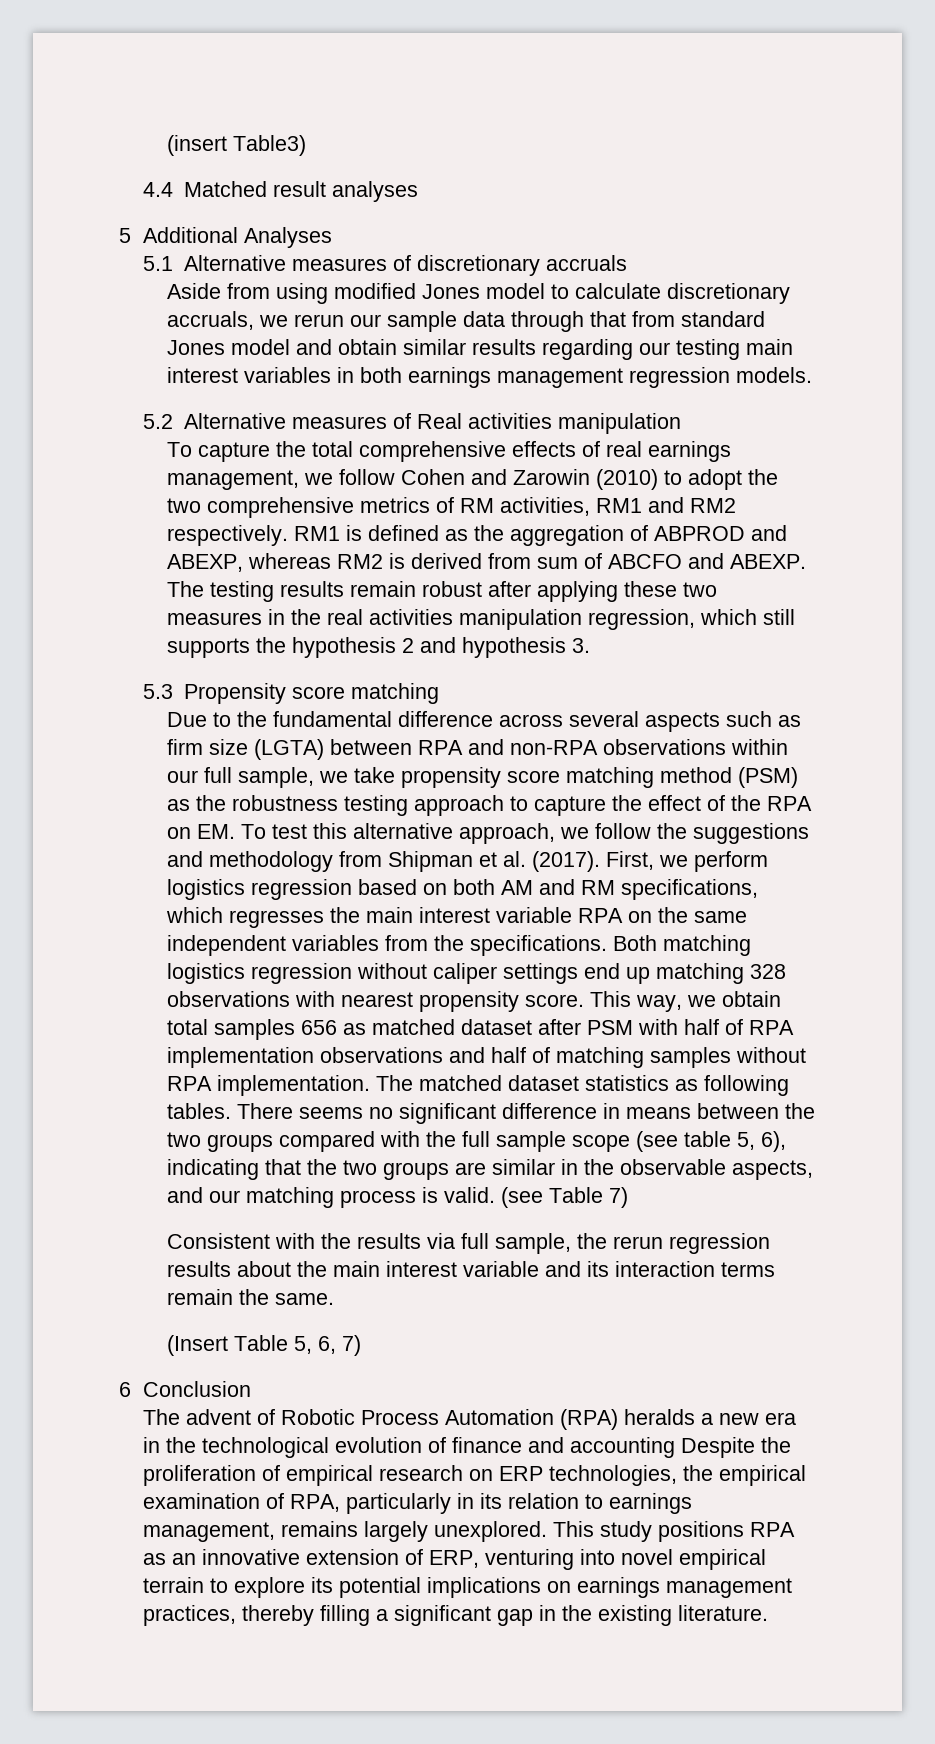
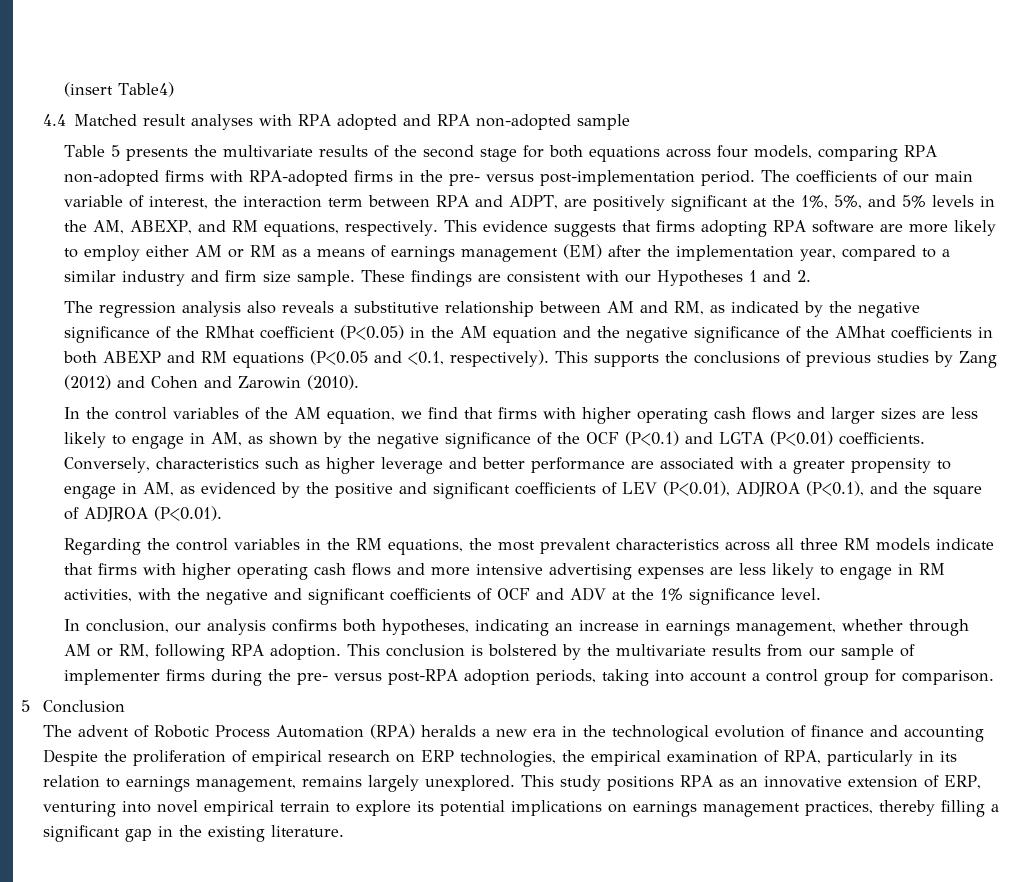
- (insert Table3)
+ (insert Table4)
- 4.4 Matched result analyses
- 5 Additional Analyses
- 5.1 Alternative measures of discretionary accruals
- Aside from using modified Jones model to calculate discretionary accruals, we rerun our sample data through that from standard Jones model and obtain similar results regarding our testing main interest variables in both earnings management regression models.
- 5.2 Alternative measures of Real activities manipulation
- To capture the total comprehensive effects of real earnings management, we follow Cohen and Zarowin (2010) to adopt the two comprehensive metrics of RM activities, RM1 and RM2 respectively. RM1 is defined as the aggregation of ABPROD and ABEXP, whereas RM2 is derived from sum of ABCFO and ABEXP. The testing results remain robust after applying these two measures in the real activities manipulation regression, which still supports the hypothesis 2 and hypothesis 3.
- 5.3 Propensity score matching
- Due to the fundamental difference across several aspects such as firm size (LGTA) between RPA and non-RPA observations within our full sample, we take propensity score matching method (PSM) as the robustness testing approach to capture the effect of the RPA on EM. To test this alternative approach, we follow the suggestions and methodology from Shipman et al. (2017). First, we perform logistics regression based on both AM and RM specifications, which regresses the main interest variable RPA on the same independent variables from the specifications. Both matching logistics regression without caliper settings end up matching 328 observations with nearest propensity score. This way, we obtain total samples 656 as matched dataset after PSM with half of RPA implementation observations and half of matching samples without RPA implementation. The matched dataset statistics as following tables. There seems no significant difference in means between the two groups compared with the full sample scope (see table 5, 6), indicating that the two groups are similar in the observable aspects, and our matching process is valid. (see Table 7)
- Consistent with the results via full sample, the rerun regression results about the main interest variable and its interaction terms remain the same.
- (Insert Table 5, 6, 7)
- 6 Conclusion
+ 4.4 Matched result analyses with RPA adopted and RPA non-adopted sample
+ Table 5 presents the multivariate results of the second stage for both equations across four models, comparing RPA non-adopted firms with RPA-adopted firms in the pre- versus post-implementation period. The coefficients of our main variable of interest, the interaction term between RPA and ADPT, are positively significant at the 1%, 5%, and 5% levels in the AM, ABEXP, and RM equations, respectively. This evidence suggests that firms adopting RPA software are more likely to employ either AM or RM as a means of earnings management (EM) after the implementation year, compared to a similar industry and firm size sample. These findings are consistent with our Hypotheses 1 and 2.
+ The regression analysis also reveals a substitutive relationship between AM and RM, as indicated by the negative significance of the RMhat coefficient (P<0.05) in the AM equation and the negative significance of the AMhat coefficients in both ABEXP and RM equations (P<0.05 and <0.1, respectively). This supports the conclusions of previous studies by Zang (2012) and Cohen and Zarowin (2010).
+ In the control variables of the AM equation, we find that firms with higher operating cash flows and larger sizes are less likely to engage in AM, as shown by the negative significance of the OCF (P<0.1) and LGTA (P<0.01) coefficients. Conversely, characteristics such as higher leverage and better performance are associated with a greater propensity to engage in AM, as evidenced by the positive and significant coefficients of LEV (P<0.01), ADJROA (P<0.1), and the square of ADJROA (P<0.01).
+ Regarding the control variables in the RM equations, the most prevalent characteristics across all three RM models indicate that firms with higher operating cash flows and more intensive advertising expenses are less likely to engage in RM activities, with the negative and significant coefficients of OCF and ADV at the 1% significance level.
+ In conclusion, our analysis confirms both hypotheses, indicating an increase in earnings management, whether through AM or RM, following RPA adoption. This conclusion is bolstered by the multivariate results from our sample of implementer firms during the pre- versus post-RPA adoption periods, taking into account a control group for comparison.
+ 5 Conclusion

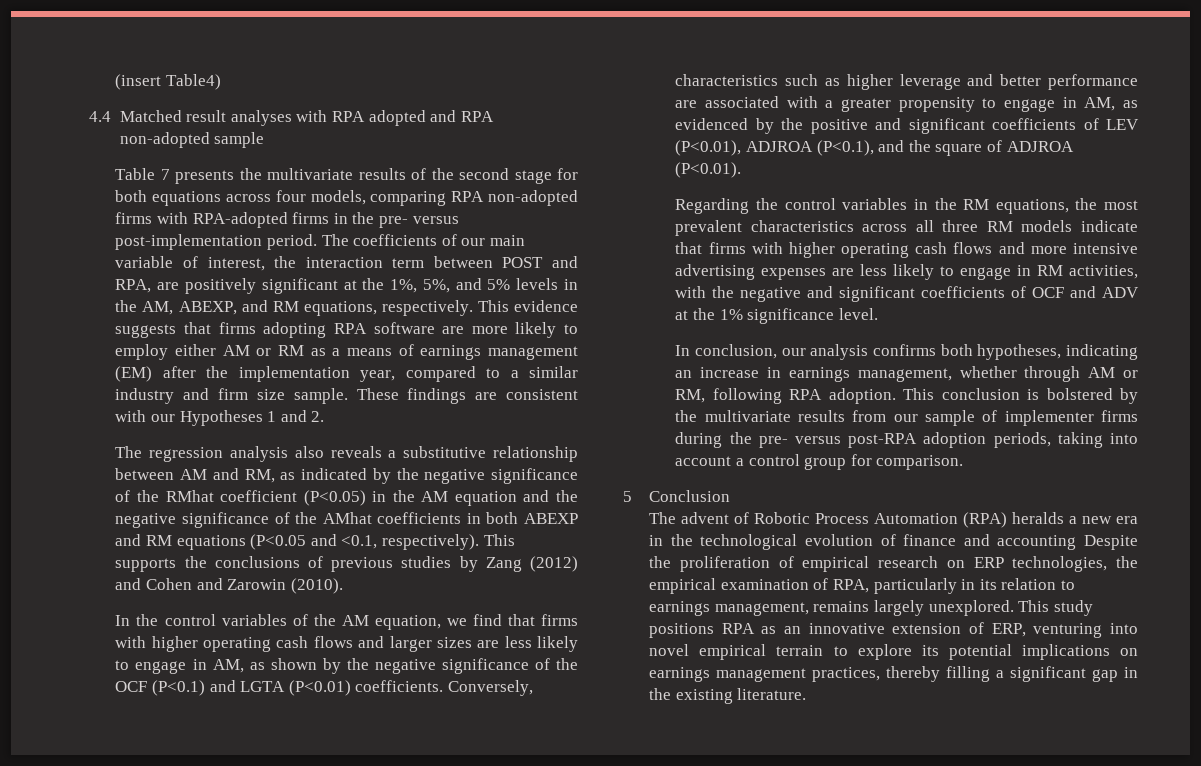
- Table 5 presents the multivariate results of the second stage for both equations across four models, comparing RPA non-adopted firms with RPA-adopted firms in the pre- versus post-implementation period.
+ Table 7 presents the multivariate results of the second stage for both equations across four models, comparing RPA non-adopted firms with RPA-adopted firms in the pre- versus post-implementation period.
- The coefficients of our main variable of interest, the interaction term between RPA and ADPT, are positively significant at the 1%, 5%, and 5% levels in the AM, ABEXP, and RM equations, respectively.
+ The coefficients of our main variable of interest, the interaction term between POST and RPA, are positively significant at the 1%, 5%, and 5% levels in the AM, ABEXP, and RM equations, respectively.

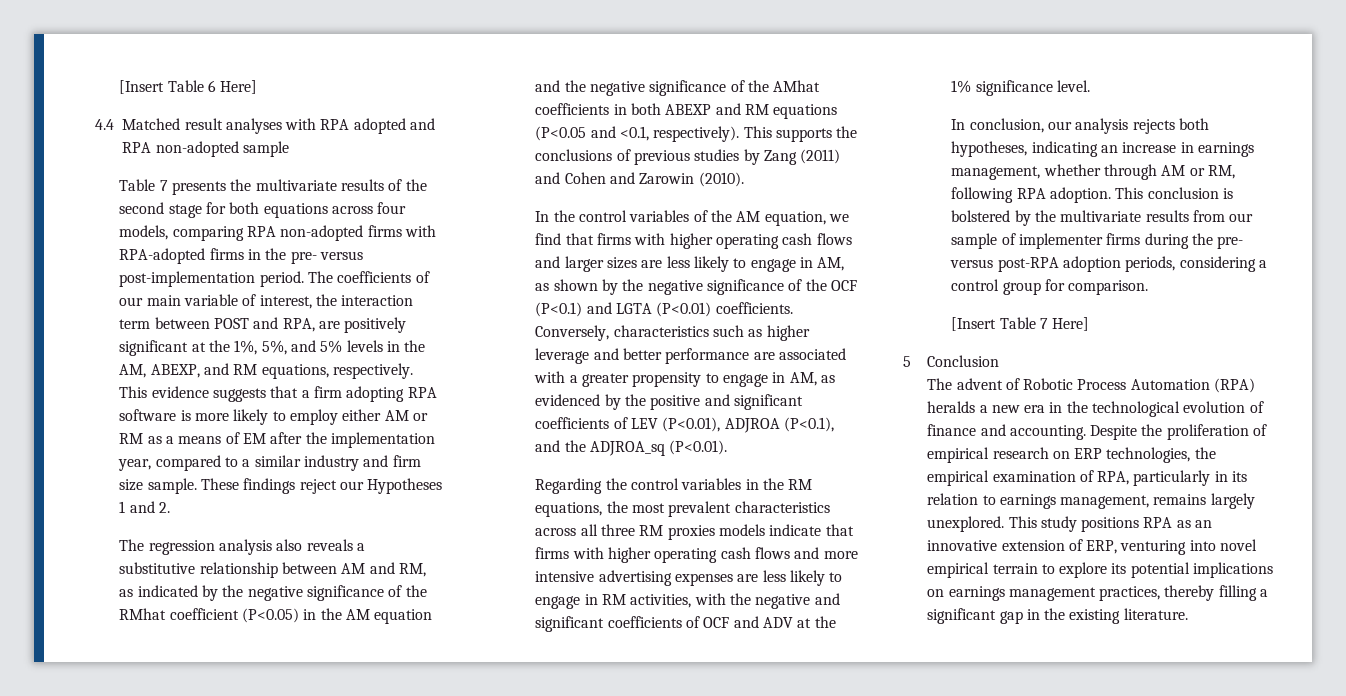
- (insert Table4)
+ [Insert Table 6 Here]
- This evidence suggests that firms adopting RPA software are more likely to employ either AM or RM as a means of earnings management (EM) after the implementation year, compared to a similar industry and firm size sample.
+ This evidence suggests that a firm adopting RPA software is more likely to employ either AM or RM as a means of EM after the implementation year, compared to a similar industry and firm size sample.
- These findings are consistent with our Hypotheses 1 and 2.
+ These findings reject our Hypotheses 1 and 2.
- This supports the conclusions of previous studies by Zang (2012) and Cohen and Zarowin (2010).
+ This supports the conclusions of previous studies by Zang (2011) and Cohen and Zarowin (2010).
- Conversely, characteristics such as higher leverage and better performance are associated with a greater propensity to engage in AM, as evidenced by the positive and significant coefficients of LEV (P<0.01), ADJROA (P<0.1), and the square of ADJROA (P<0.01).
+ Conversely, characteristics such as higher leverage and better performance are associated with a greater propensity to engage in AM, as evidenced by the positive and significant coefficients of LEV (P<0.01), ADJROA (P<0.1), and the ADJROA_sq (P<0.01).
- Regarding the control variables in the RM equations, the most prevalent characteristics across all three RM models indicate that firms with higher operating cash flows and more intensive advertising expenses are less likely to engage in RM activities, with the negative and significant coefficients of OCF and ADV at the 1% significance level.
+ Regarding the control variables in the RM equations, the most prevalent characteristics across all three RM proxies models indicate that firms with higher operating cash flows and more intensive advertising expenses are less likely to engage in RM activities, with the negative and significant coefficients of OCF and ADV at the 1% significance level.
- In conclusion, our analysis confirms both hypotheses, indicating an increase in earnings management, whether through AM or RM, following RPA adoption.
+ In conclusion, our analysis rejects both hypotheses, indicating an increase in earnings management, whether through AM or RM, following RPA adoption.
- This conclusion is bolstered by the multivariate results from our sample of implementer firms during the pre- versus post-RPA adoption periods, taking into account a control group for comparison.
+ This conclusion is bolstered by the multivariate results from our sample of implementer firms during the pre- versus post-RPA adoption periods, considering a control group for comparison.
+ [Insert Table 7 Here]
- The advent of Robotic Process Automation (RPA) heralds a new era in the technological evolution of finance and accounting Despite the proliferation of empirical research on ERP technologies, the empirical examination of RPA, particularly in its relation to earnings management, remains largely unexplored.
+ The advent of Robotic Process Automation (RPA) heralds a new era in the technological evolution of finance and accounting. Despite the proliferation of empirical research on ERP technologies, the empirical examination of RPA, particularly in its relation to earnings management, remains largely unexplored.

